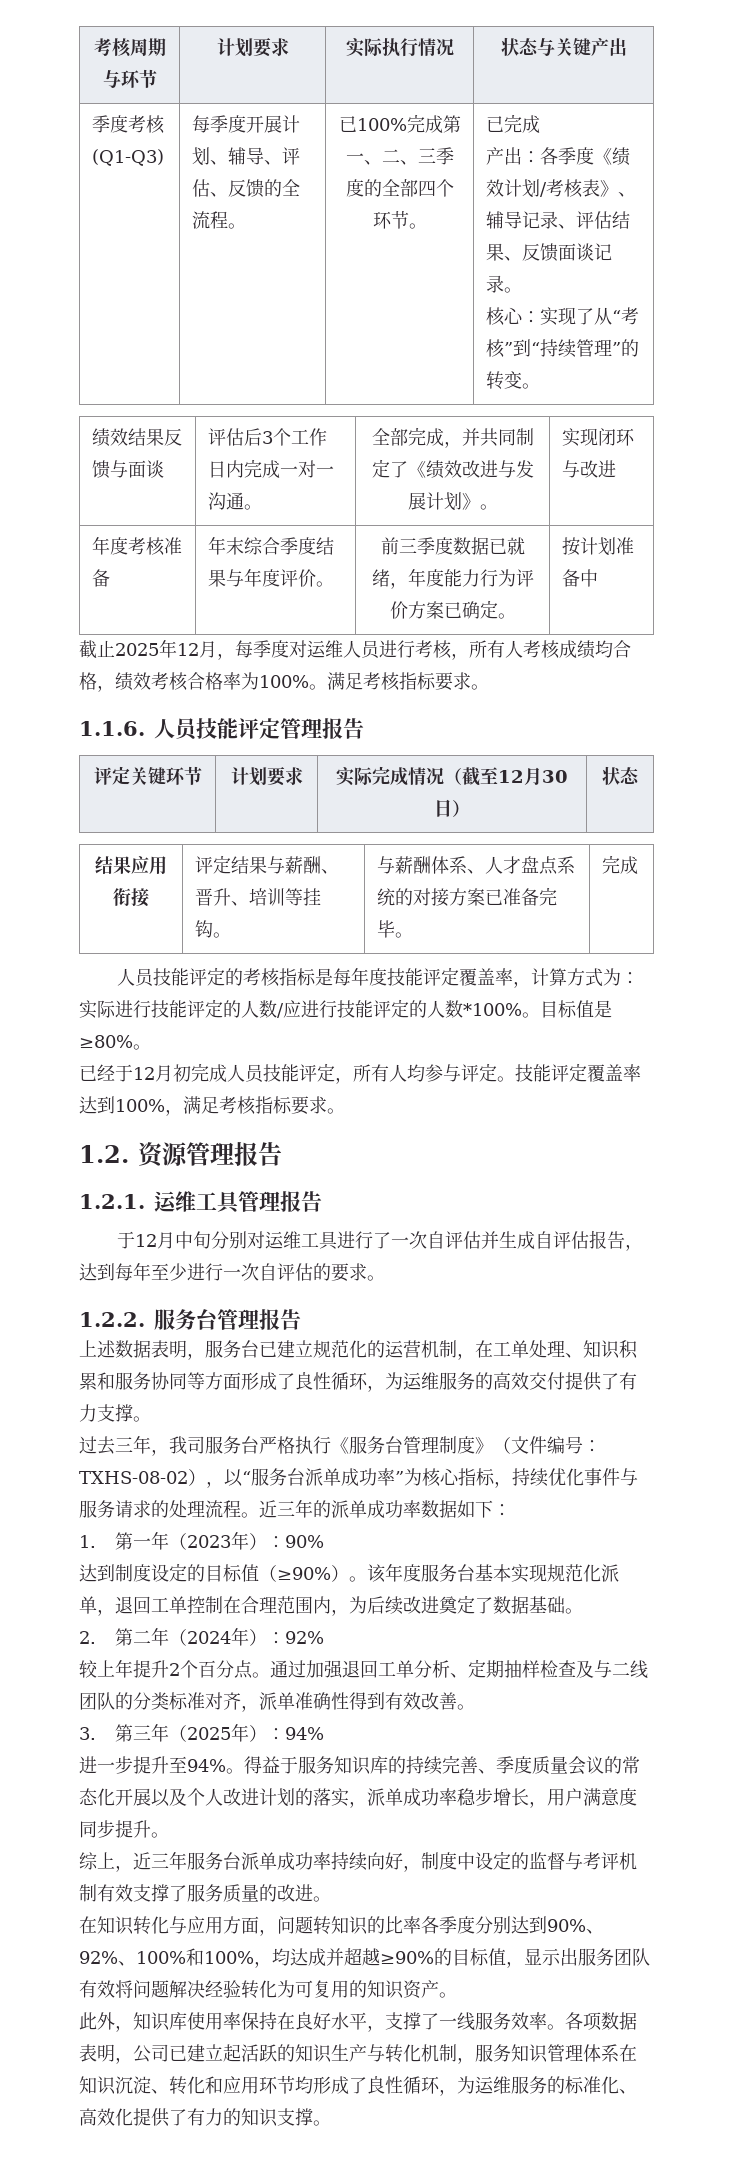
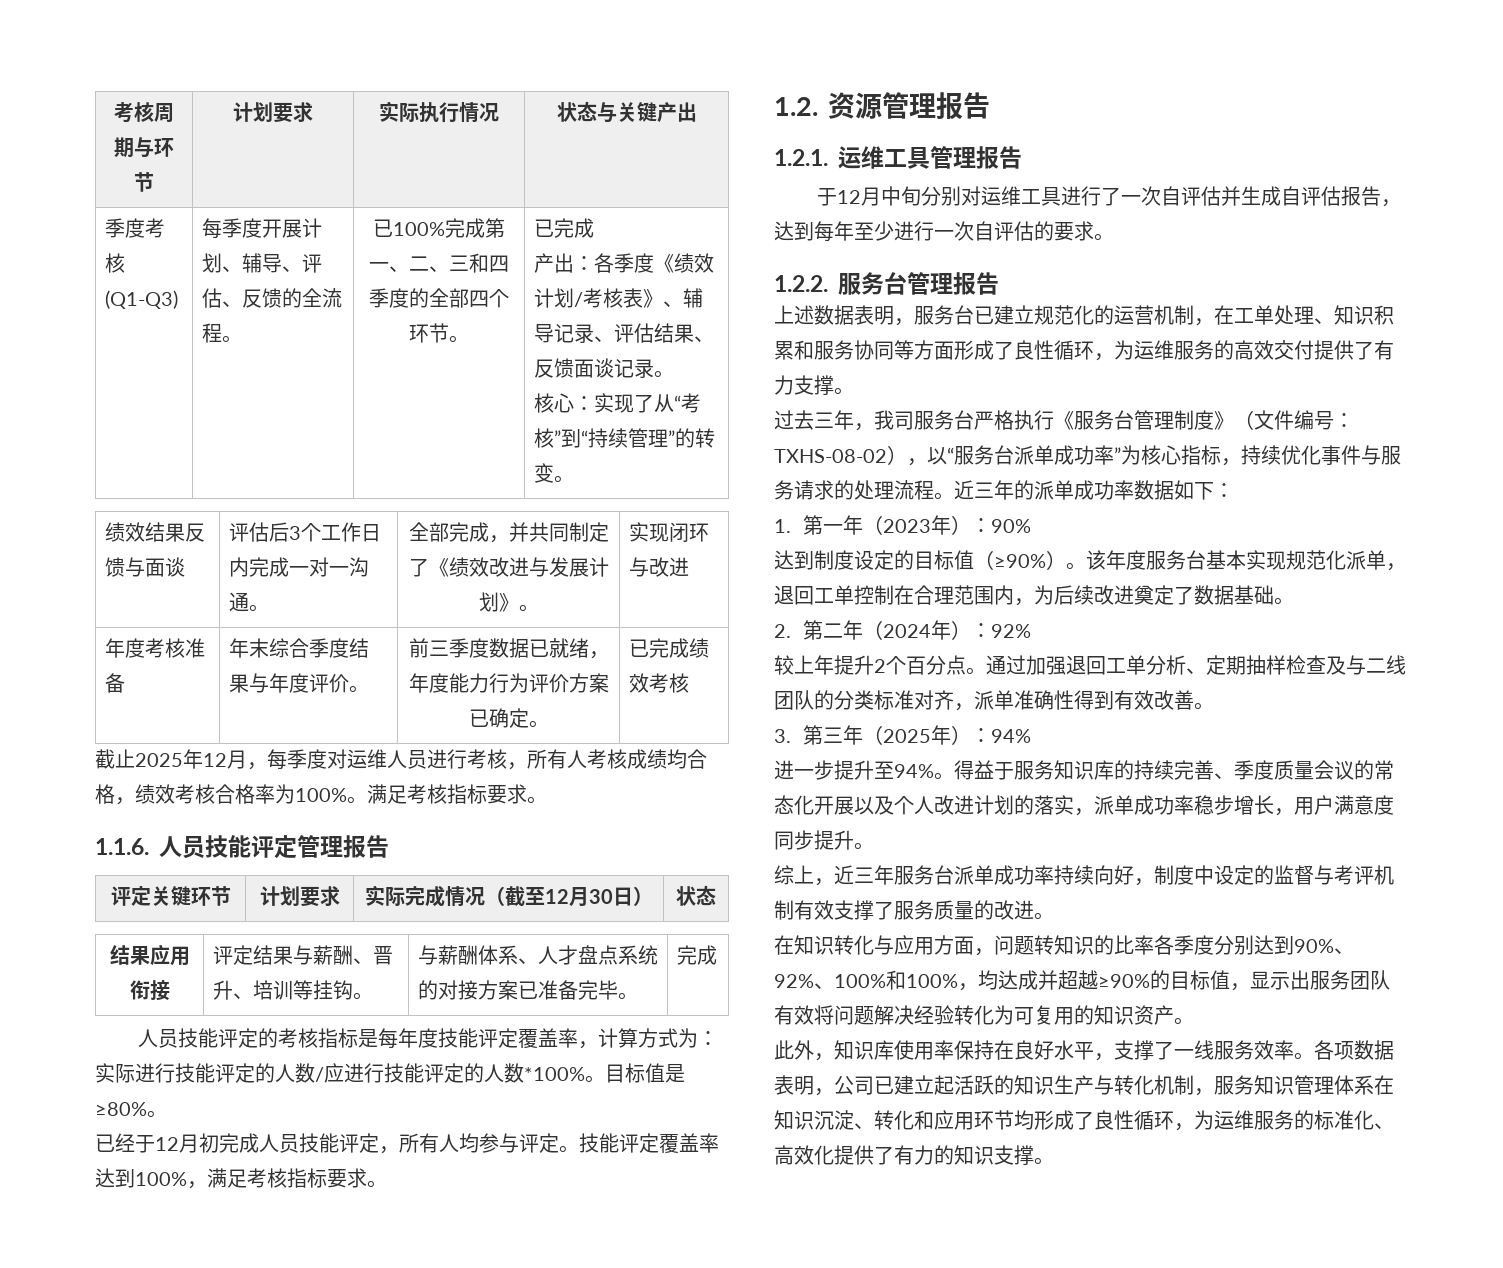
- 已100%完成第一、二、三季度的全部四个环节。
+ 已100%完成第一、二、三和四季度的全部四个环节。
- 年度考核准备 | 年末综合季度结果与年度评价。 | 前三季度数据已就绪，年度能力行为评价方案已确定。 | 按计划准备中
+ 年度考核准备 | 年末综合季度结果与年度评价。 | 前三季度数据已就绪，年度能力行为评价方案已确定。 | 已完成绩效考核

